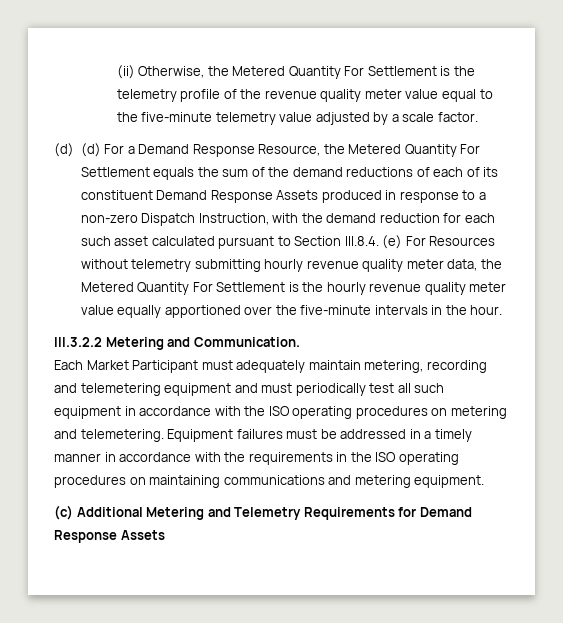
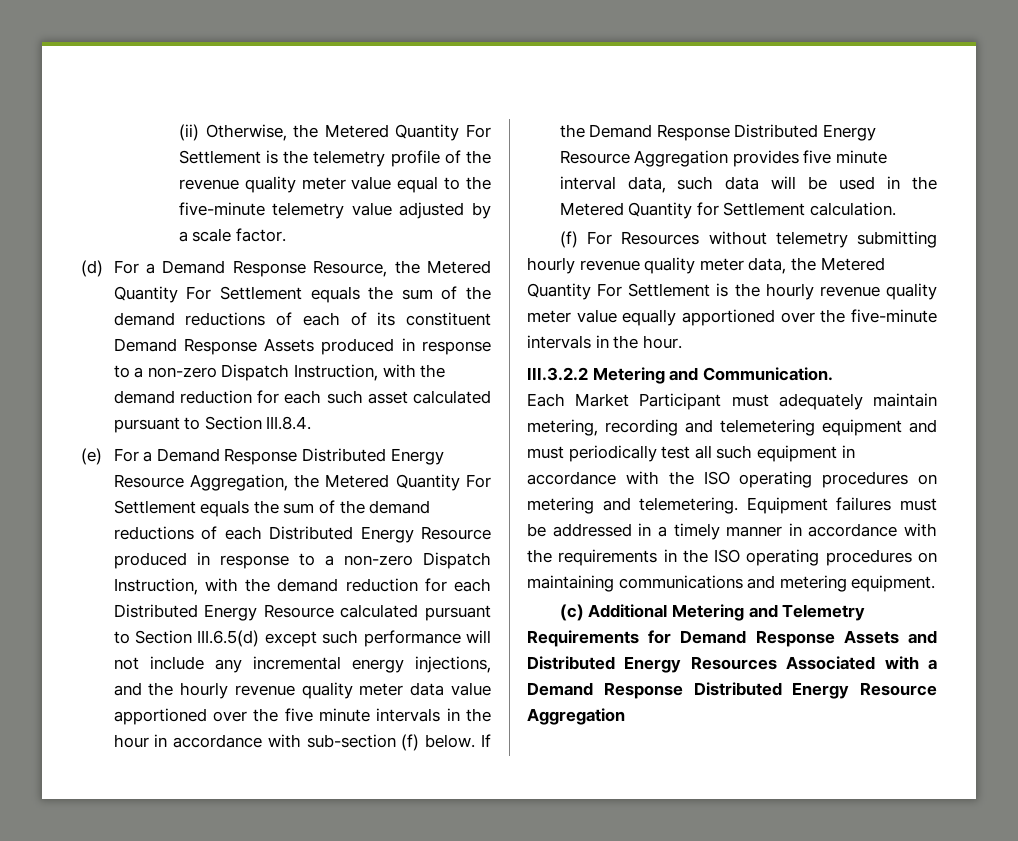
- (d) (d) For a Demand Response Resource, the Metered Quantity For Settlement equals the sum of the demand reductions of each of its constituent Demand Response Assets produced in response to a non-zero Dispatch Instruction, with the demand reduction for each such asset calculated pursuant to Section III.8.4. (e) For Resources without telemetry submitting hourly revenue quality meter data, the Metered Quantity For Settlement is the hourly revenue quality meter value equally apportioned over the five-minute intervals in the hour.
+ (d) For a Demand Response Resource, the Metered Quantity For Settlement equals the sum of the demand reductions of each of its constituent Demand Response Assets produced in response to a non-zero Dispatch Instruction, with the demand reduction for each such asset calculated pursuant to Section III.8.4.
+ (e) For a Demand Response Distributed Energy Resource Aggregation, the Metered Quantity For Settlement equals the sum of the demand reductions of each Distributed Energy Resource produced in response to a non-zero Dispatch Instruction, with the demand reduction for each Distributed Energy Resource calculated pursuant to Section III.6.5(d) except such performance will not include any incremental energy injections, and the hourly revenue quality meter data value apportioned over the five minute intervals in the hour in accordance with sub-section (f) below. If the Demand Response Distributed Energy Resource Aggregation provides five minute interval data, such data will be used in the Metered Quantity for Settlement calculation.
+ (f) For Resources without telemetry submitting hourly revenue quality meter data, the Metered Quantity For Settlement is the hourly revenue quality meter value equally apportioned over the five-minute intervals in the hour.
- (c) Additional Metering and Telemetry Requirements for Demand Response Assets
+ (c) Additional Metering and Telemetry Requirements for Demand Response Assets and Distributed Energy Resources Associated with a Demand Response Distributed Energy Resource Aggregation

